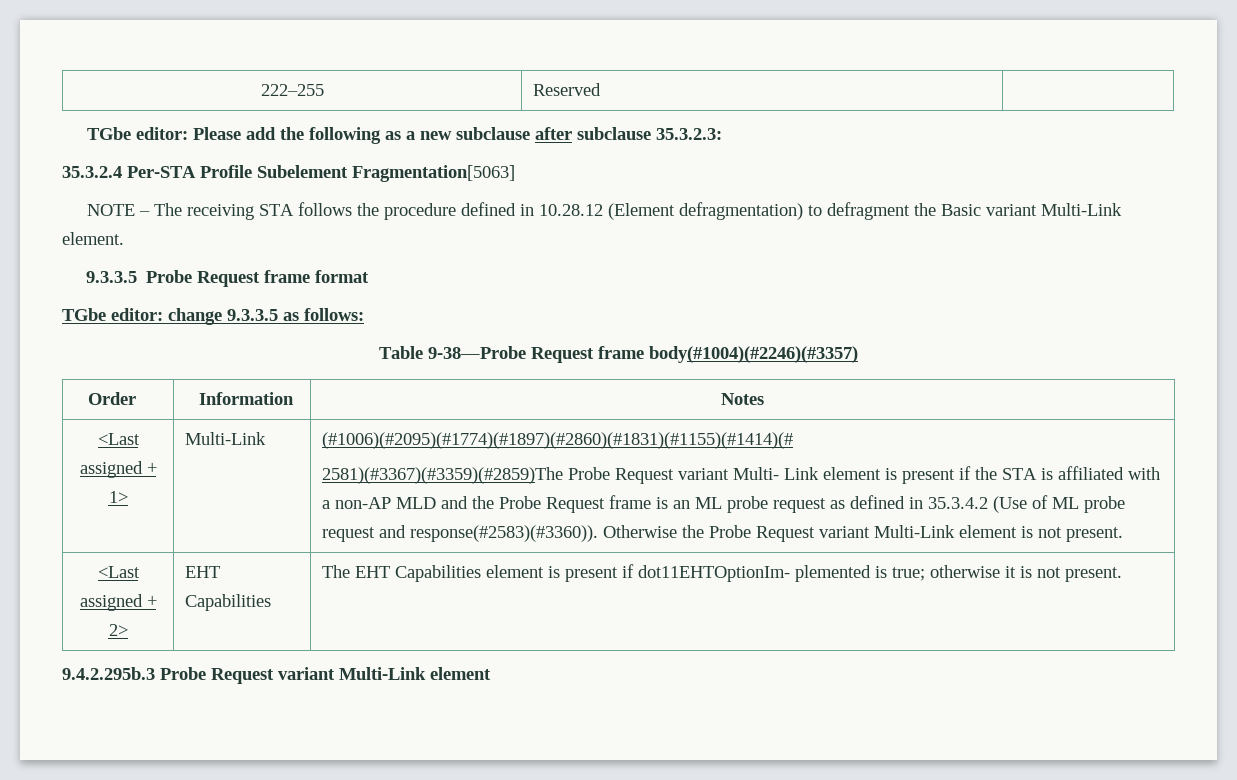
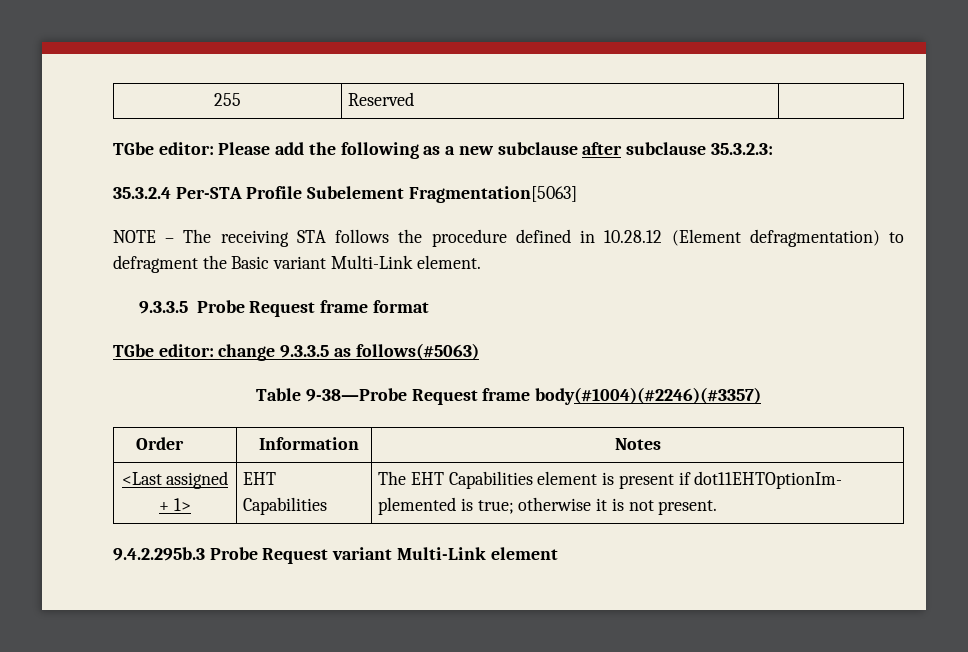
- 222–255 | Reserved |
+ 255 | Reserved |
- TGbe editor: change 9.3.3.5 as follows:
+ TGbe editor: change 9.3.3.5 as follows(#5063)
- Multi-Link | (#1006)(#2095)(#1774)(#1897)(#2860)(#1831)(#1155)(#1414)(#
- 2581)(#3367)(#3359)(#2859)The Probe Request variant Multi- Link element is present if the STA is affiliated with a non-AP MLD and the Probe Request frame is an ML probe request as defined in 35.3.4.2 (Use of ML probe request and response(#2583)(#3360)). Otherwise the Probe Request variant Multi-Link element is not present.
- <Last assigned + 2> | EHT Capabilities | The EHT Capabilities element is present if dot11EHTOptionIm- plemented is true; otherwise it is not present.
+ EHT Capabilities | The EHT Capabilities element is present if dot11EHTOptionIm- plemented is true; otherwise it is not present.

